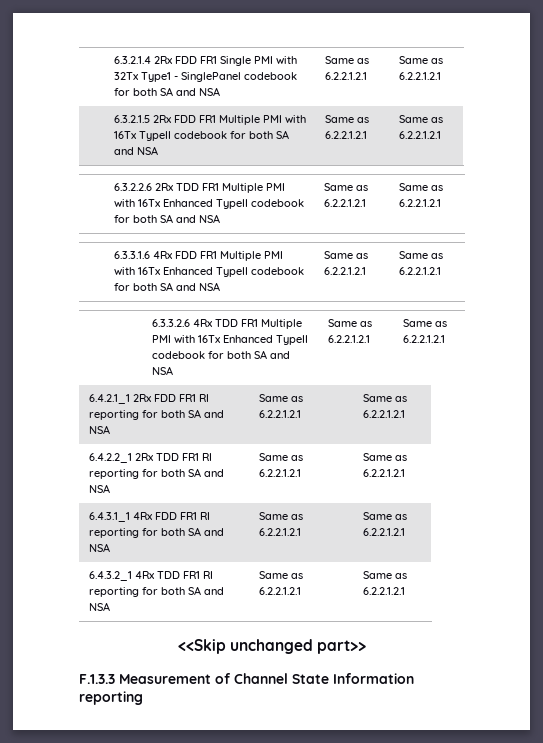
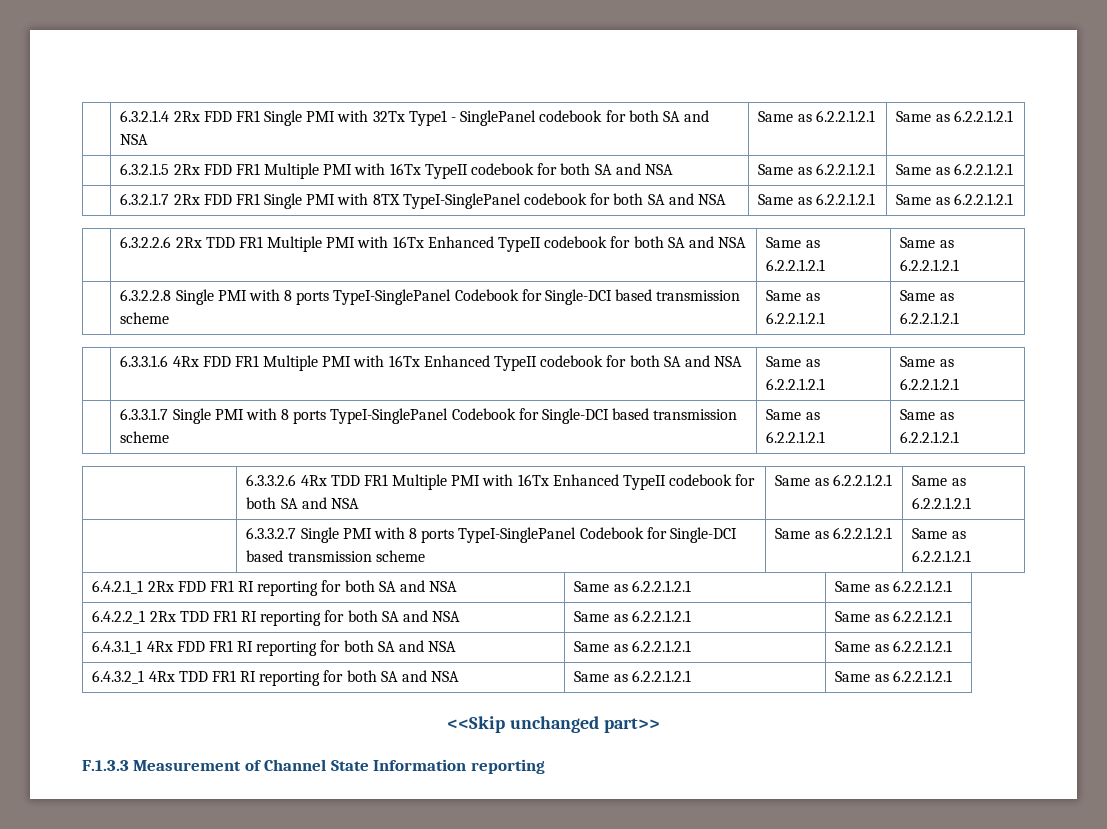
+ | 6.3.2.1.7 2Rx FDD FR1 Single PMI with 8TX TypeI-SinglePanel codebook for both SA and NSA | Same as 6.2.2.1.2.1 | Same as 6.2.2.1.2.1
+ | 6.3.2.2.8 Single PMI with 8 ports TypeI-SinglePanel Codebook for Single-DCI based transmission scheme | Same as 6.2.2.1.2.1 | Same as 6.2.2.1.2.1
+ | 6.3.3.1.7 Single PMI with 8 ports TypeI-SinglePanel Codebook for Single-DCI based transmission scheme | Same as 6.2.2.1.2.1 | Same as 6.2.2.1.2.1
+ | 6.3.3.2.7 Single PMI with 8 ports TypeI-SinglePanel Codebook for Single-DCI based transmission scheme | Same as 6.2.2.1.2.1 | Same as 6.2.2.1.2.1

